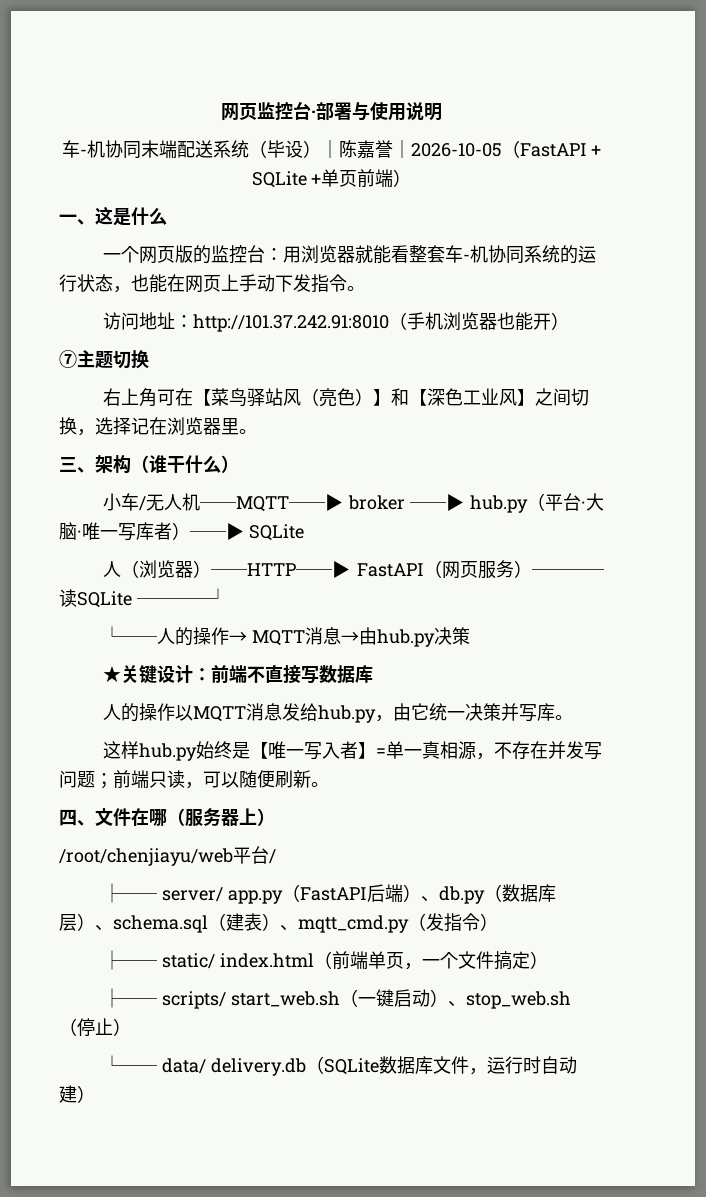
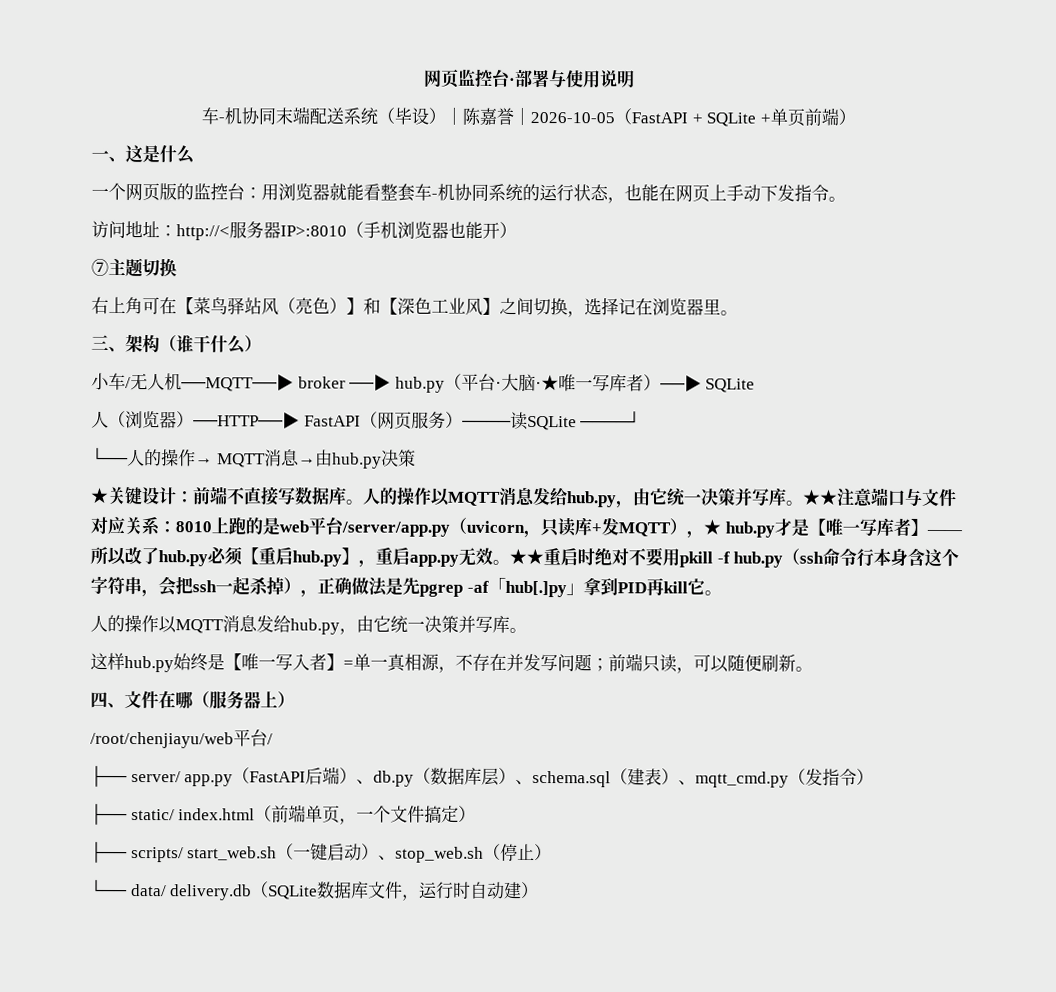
- 访问地址：http://101.37.242.91:8010（手机浏览器也能开）
+ 访问地址：http://<服务器IP>:8010（手机浏览器也能开）
- 小车/无人机──MQTT──▶ broker ──▶ hub.py（平台·大脑·唯一写库者）──▶ SQLite
+ 小车/无人机──MQTT──▶ broker ──▶ hub.py（平台·大脑·★唯一写库者）──▶ SQLite
- ★关键设计：前端不直接写数据库
+ ★关键设计：前端不直接写数据库。人的操作以MQTT消息发给hub.py，由它统一决策并写库。★★注意端口与文件对应关系：8010上跑的是web平台/server/app.py（uvicorn，只读库+发MQTT），★ hub.py才是【唯一写库者】——所以改了hub.py必须【重启hub.py】，重启app.py无效。★★重启时绝对不要用pkill -f hub.py（ssh命令行本身含这个字符串，会把ssh一起杀掉），正确做法是先pgrep -af「hub[.]py」拿到PID再kill它。

